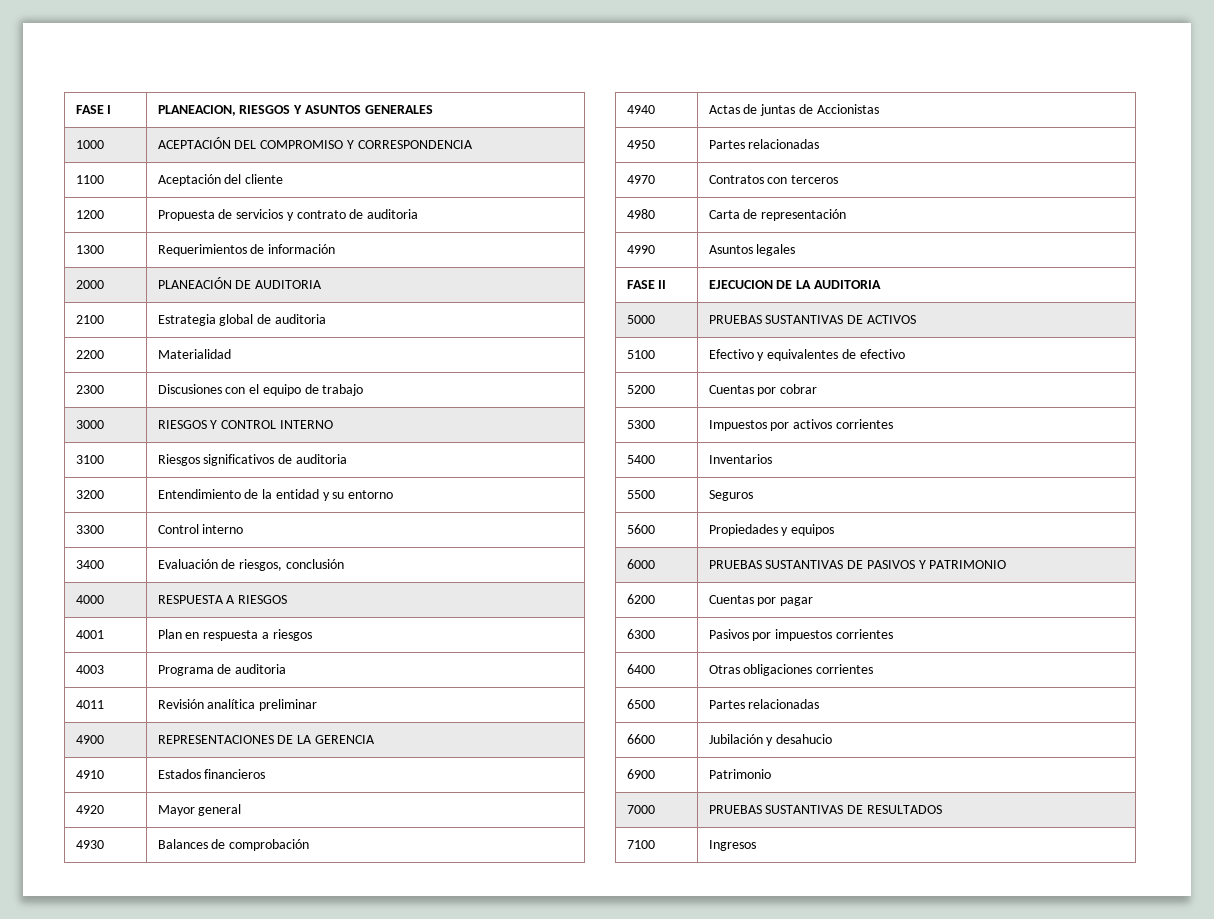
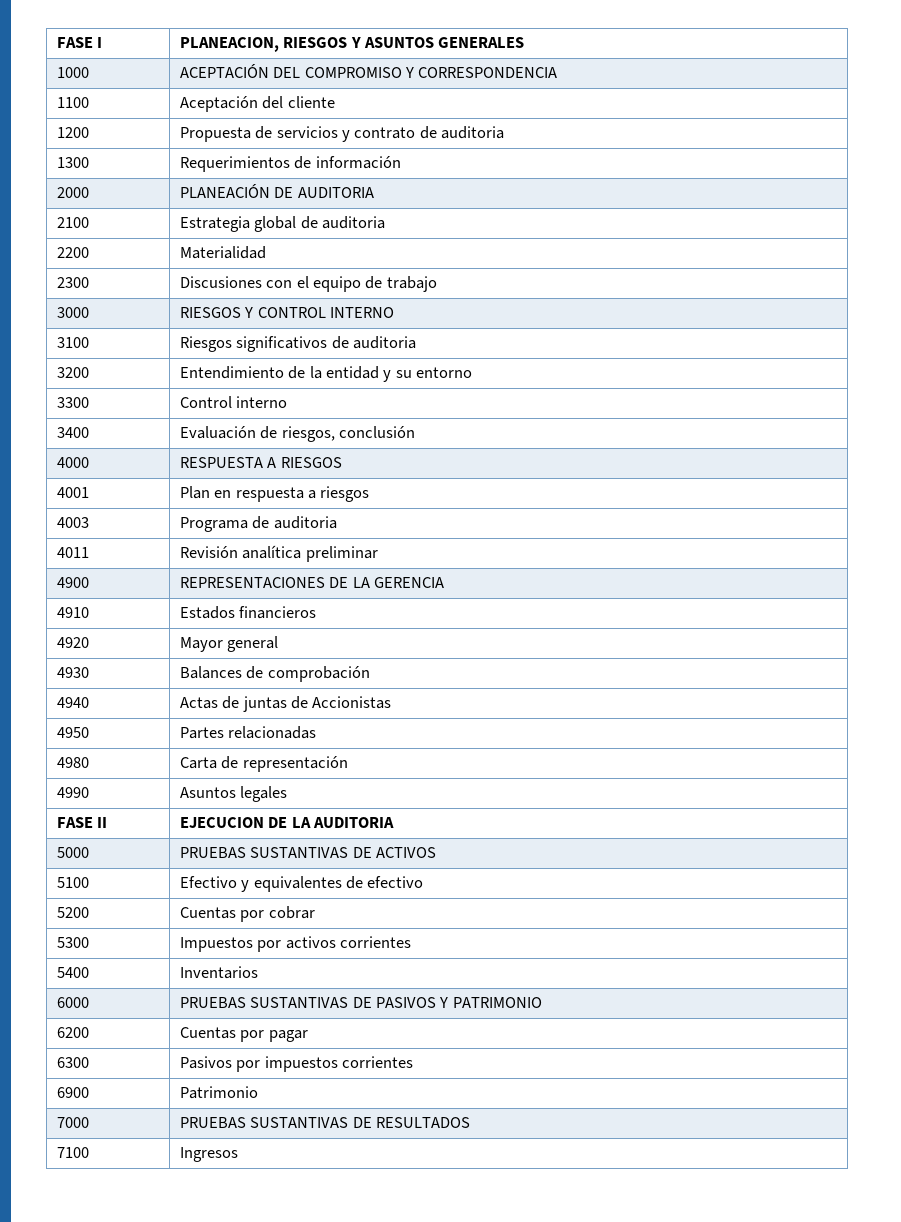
- 4970 | Contratos con terceros
- 5500 | Seguros
- 5600 | Propiedades y equipos
- 6400 | Otras obligaciones corrientes
- 6500 | Partes relacionadas
- 6600 | Jubilación y desahucio

